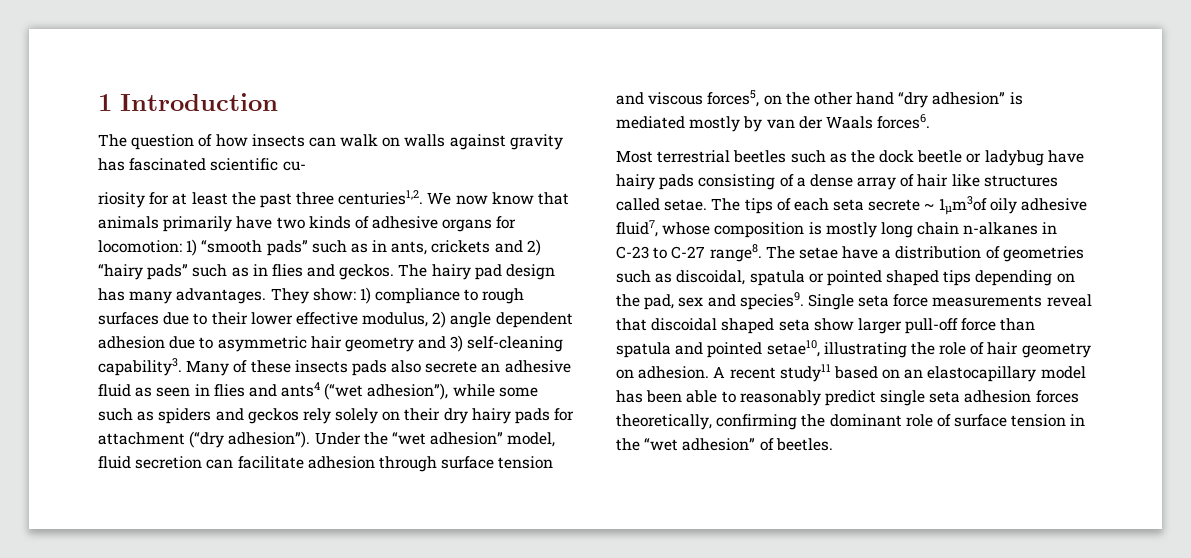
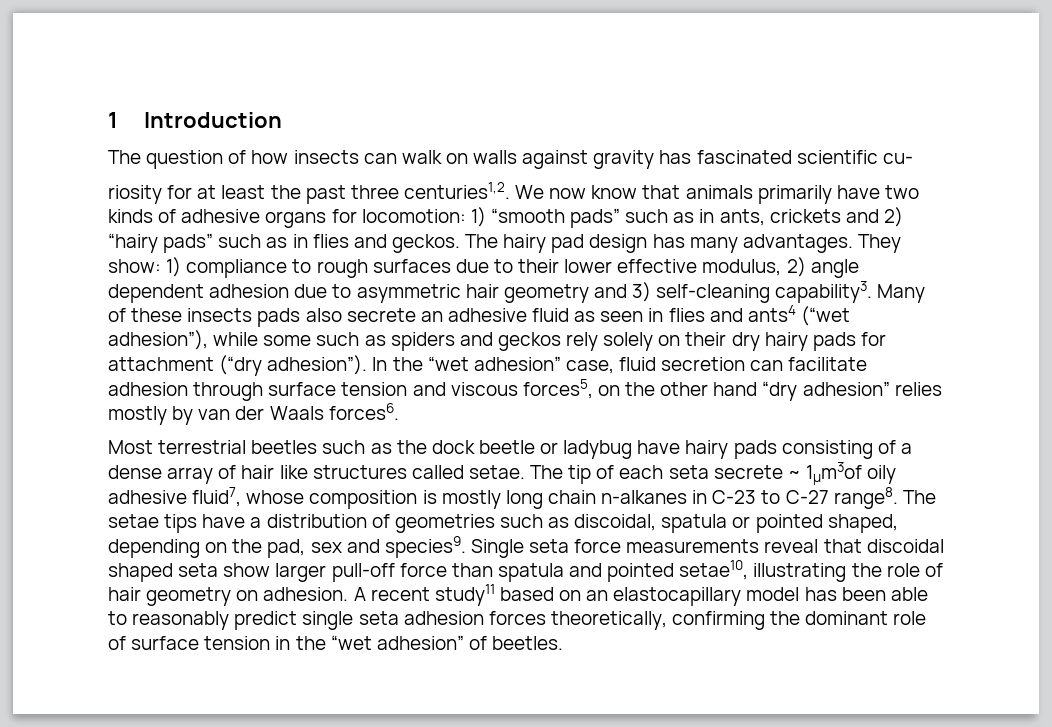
- Under the “wet adhesion” model, fluid secretion can facilitate adhesion through surface tension and viscous forces5, on the other hand “dry adhesion” is mediated mostly by van der Waals forces6.
+ In the “wet adhesion” case, fluid secretion can facilitate adhesion through surface tension and viscous forces5, on the other hand “dry adhesion” relies mostly by van der Waals forces6.
- The tips of each seta secrete ~ 1μm3of oily adhesive fluid7, whose composition is mostly long chain n-alkanes in C-23 to C-27 range8.
+ The tip of each seta secrete ~ 1μm3of oily adhesive fluid7, whose composition is mostly long chain n-alkanes in C-23 to C-27 range8.
- The setae have a distribution of geometries such as discoidal, spatula or pointed shaped tips depending on the pad, sex and species9.
+ The setae tips have a distribution of geometries such as discoidal, spatula or pointed shaped, depending on the pad, sex and species9.

